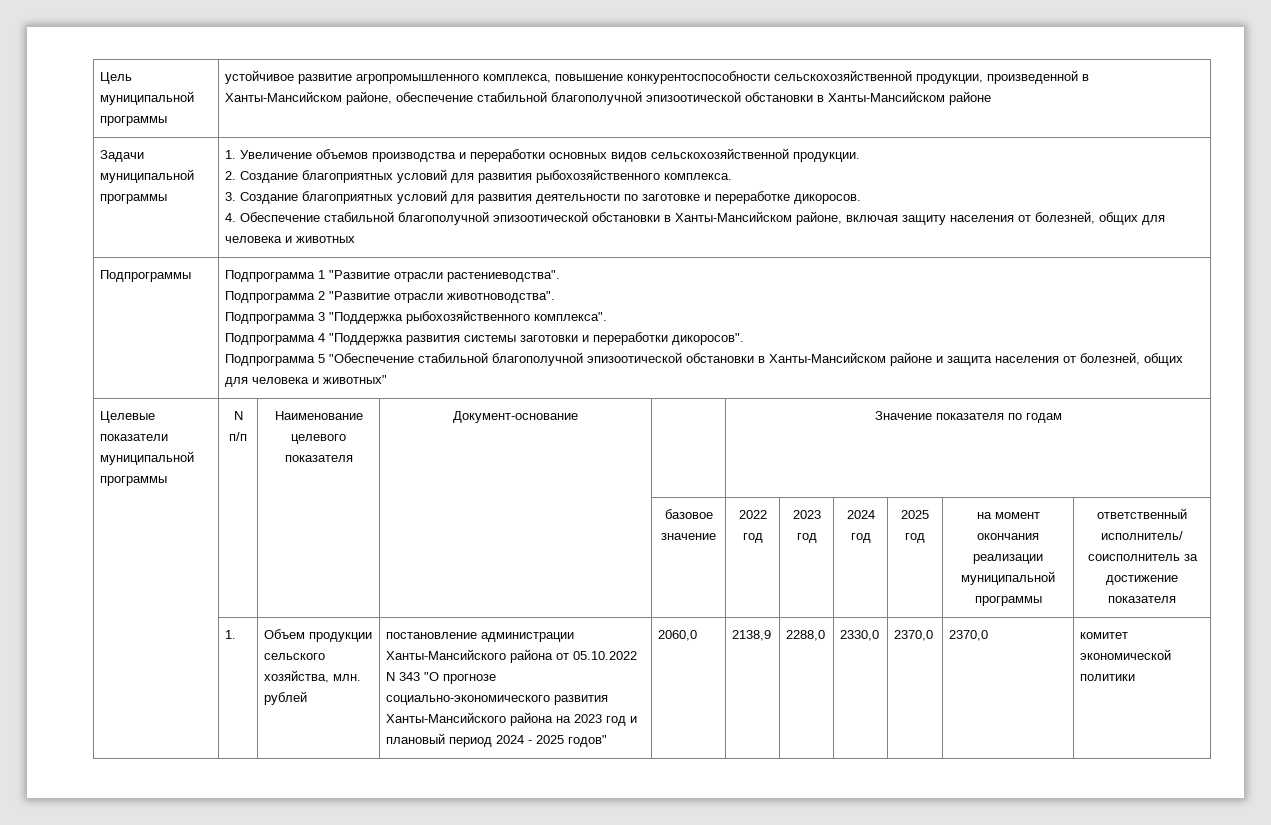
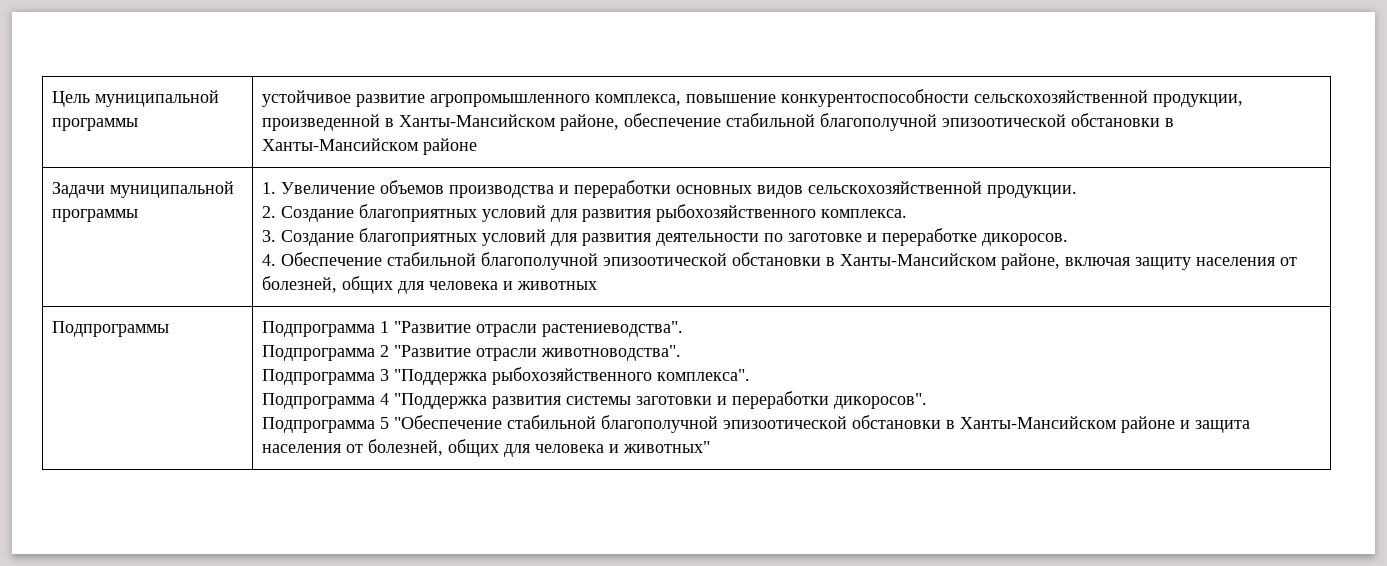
- Целевые показатели муниципальной программы | N п/п | Наименование целевого показателя | Документ-основание | | Значение показателя по годам
- | | | | базовое значение | 2022 год | 2023 год | 2024 год | 2025 год | на момент окончания реализации муниципальной программы | ответственный исполнитель/ соисполнитель за достижение показателя
- | 1. | Объем продукции сельского хозяйства, млн. рублей | постановление администрации Ханты-Мансийского района от 05.10.2022 N 343 "О прогнозе социально-экономического развития Ханты-Мансийского района на 2023 год и плановый период 2024 - 2025 годов" | 2060,0 | 2138,9 | 2288,0 | 2330,0 | 2370,0 | 2370,0 | комитет экономической политики

